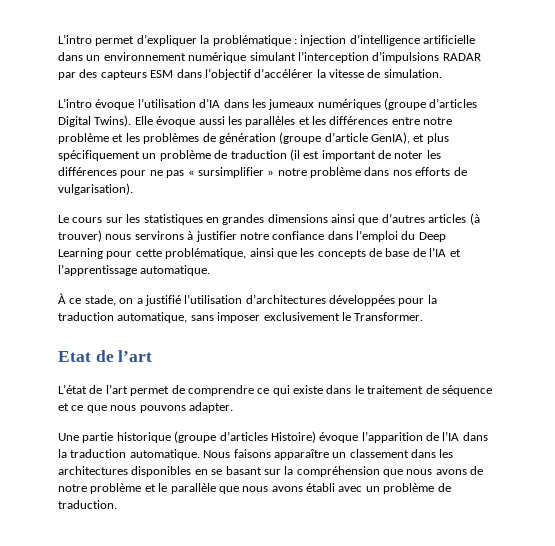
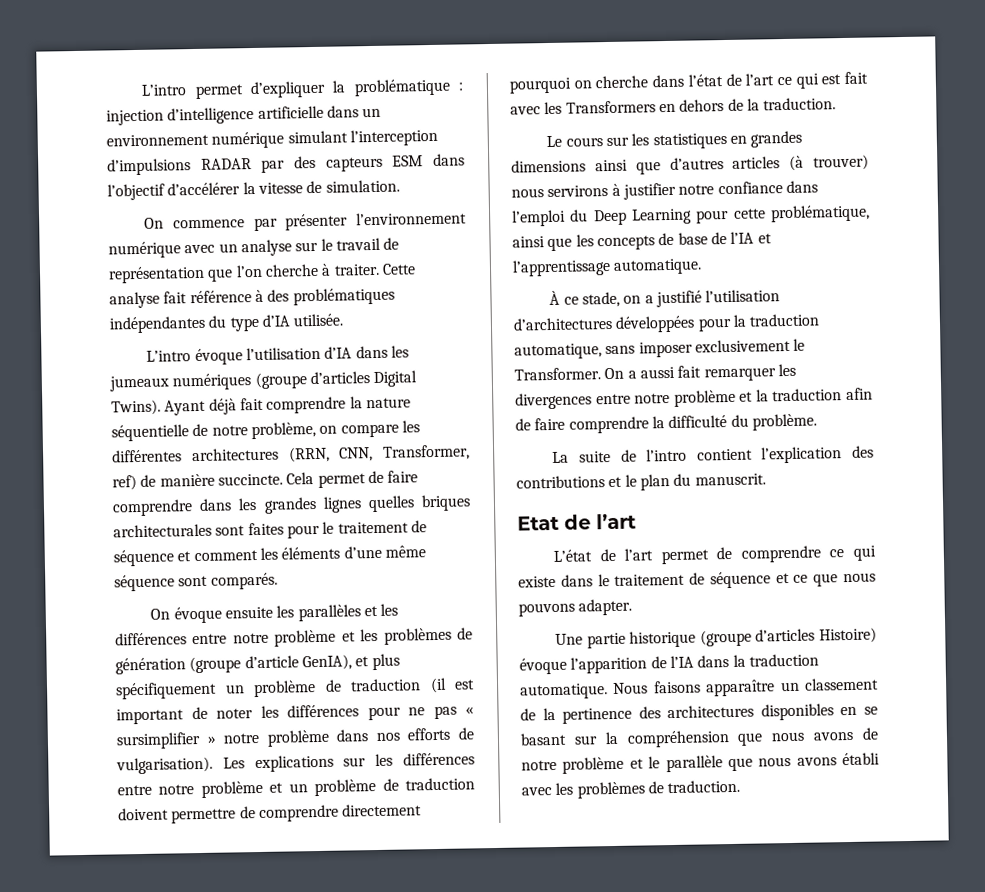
+ On commence par présenter l’environnement numérique avec un analyse sur le travail de représentation que l’on cherche à traiter. Cette analyse fait référence à des problématiques indépendantes du type d’IA utilisée.
- Elle évoque aussi les parallèles et les différences entre notre problème et les problèmes de génération (groupe d’article GenIA), et plus spécifiquement un problème de traduction (il est important de noter les différences pour ne pas « sursimplifier » notre problème dans nos efforts de vulgarisation).
+ Ayant déjà fait comprendre la nature séquentielle de notre problème, on compare les différentes architectures (RRN, CNN, Transformer, ref) de manière succincte. Cela permet de faire comprendre dans les grandes lignes quelles briques architecturales sont faites pour le traitement de séquence et comment les éléments d’une même séquence sont comparés.
+ On évoque ensuite les parallèles et les différences entre notre problème et les problèmes de génération (groupe d’article GenIA), et plus spécifiquement un problème de traduction (il est important de noter les différences pour ne pas « sursimplifier » notre problème dans nos efforts de vulgarisation). Les explications sur les différences entre notre problème et un problème de traduction doivent permettre de comprendre directement pourquoi on cherche dans l’état de l’art ce qui est fait avec les Transformers en dehors de la traduction.
+ On a aussi fait remarquer les divergences entre notre problème et la traduction afin de faire comprendre la difficulté du problème.
+ La suite de l’intro contient l’explication des contributions et le plan du manuscrit.
- Nous faisons apparaître un classement dans les architectures disponibles en se basant sur la compréhension que nous avons de notre problème et le parallèle que nous avons établi avec un problème de traduction.
+ Nous faisons apparaître un classement de la pertinence des architectures disponibles en se basant sur la compréhension que nous avons de notre problème et le parallèle que nous avons établi avec les problèmes de traduction.

